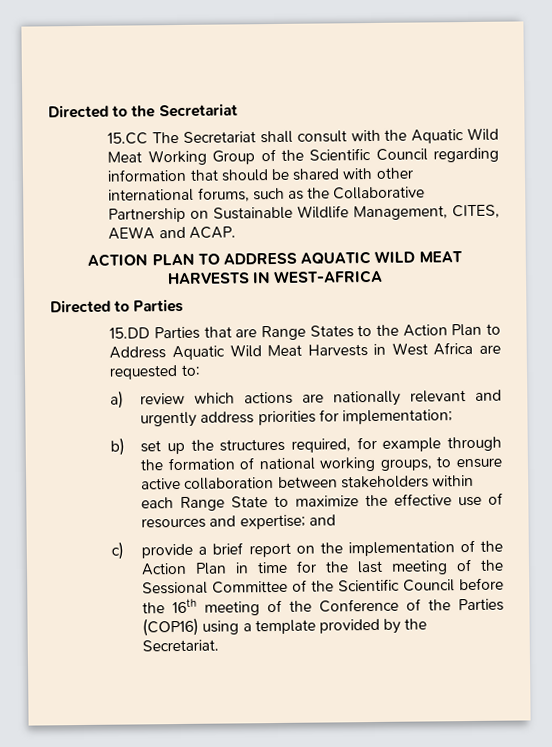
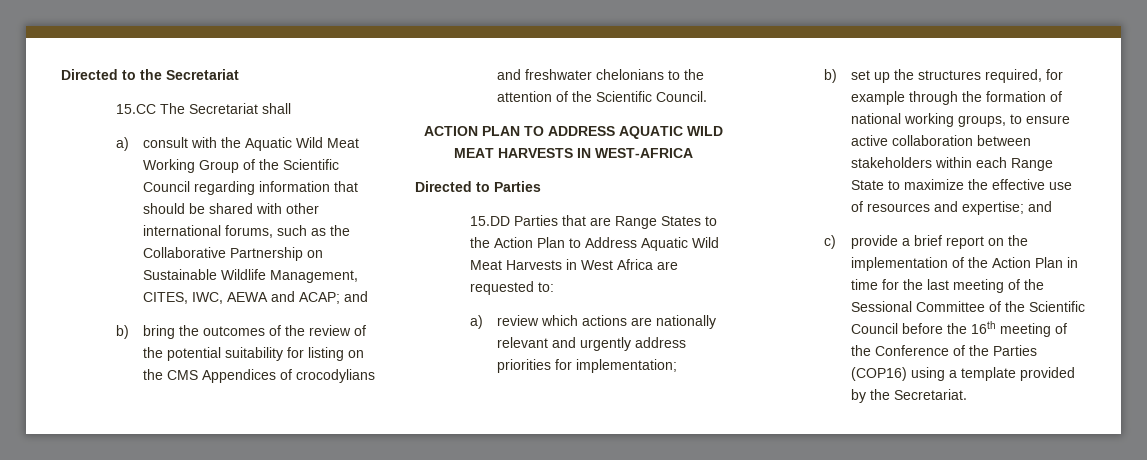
- 15.CC The Secretariat shall consult with the Aquatic Wild Meat Working Group of the Scientific Council regarding information that should be shared with other international forums, such as the Collaborative Partnership on Sustainable Wildlife Management, CITES, AEWA and ACAP.
+ 15.CC The Secretariat shall
+ a) consult with the Aquatic Wild Meat Working Group of the Scientific Council regarding information that should be shared with other international forums, such as the Collaborative Partnership on Sustainable Wildlife Management, CITES, IWC, AEWA and ACAP; and
+ b) bring the outcomes of the review of the potential suitability for listing on the CMS Appendices of crocodylians and freshwater chelonians to the attention of the Scientific Council.

